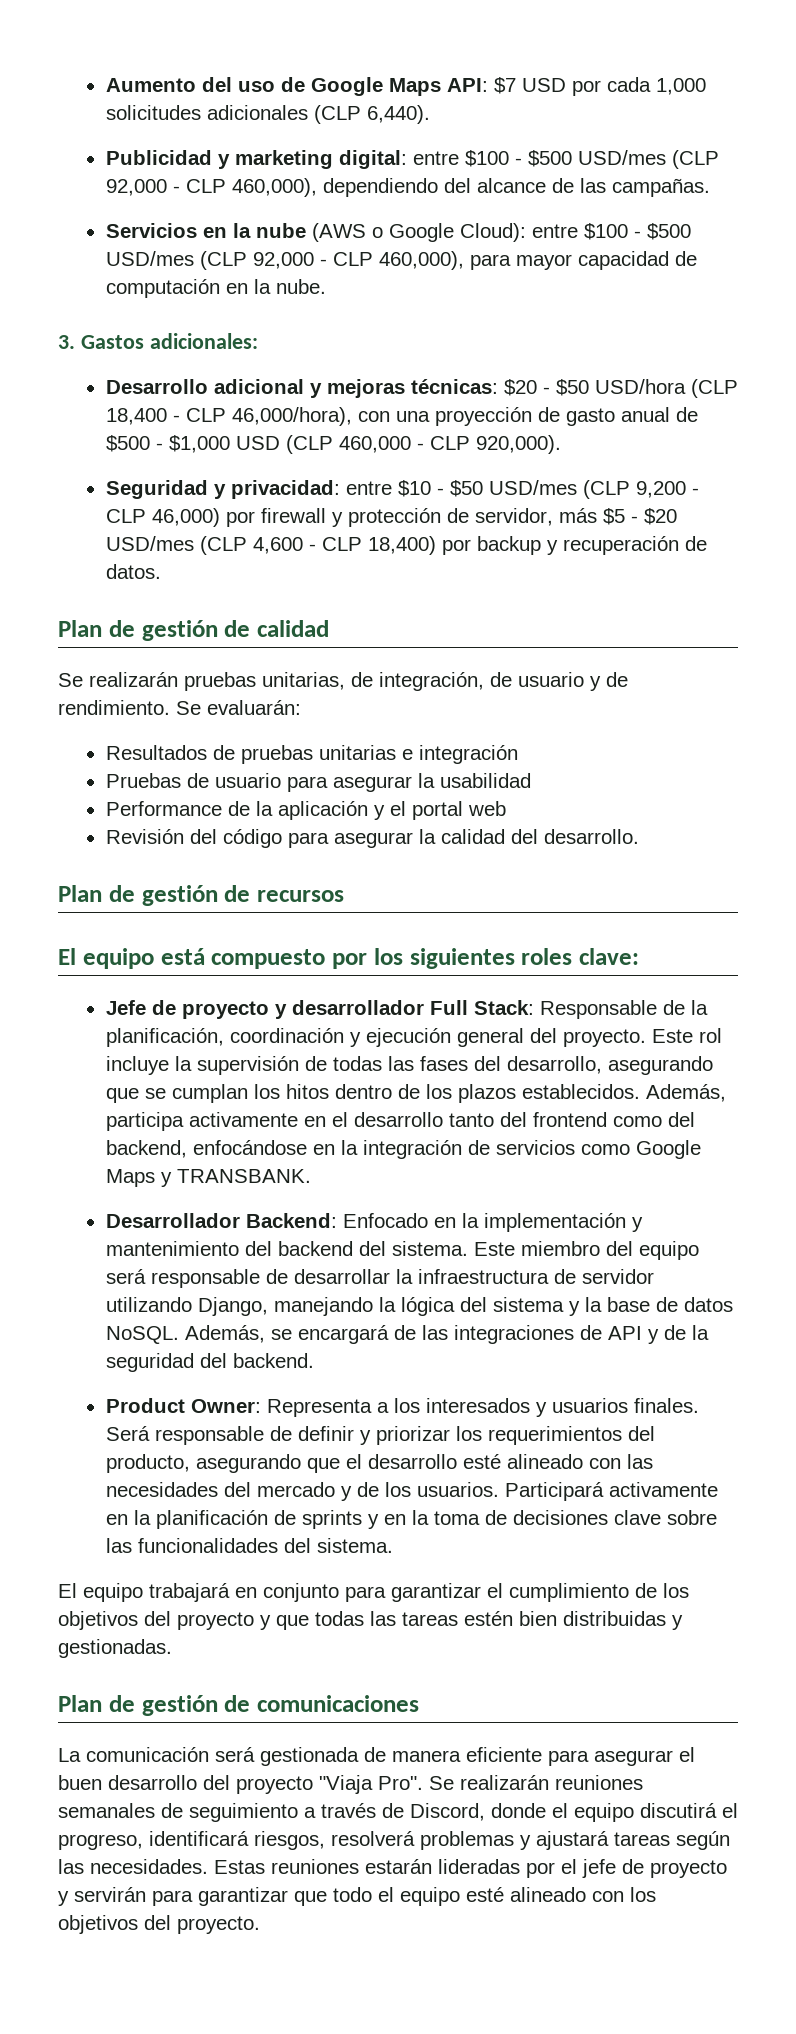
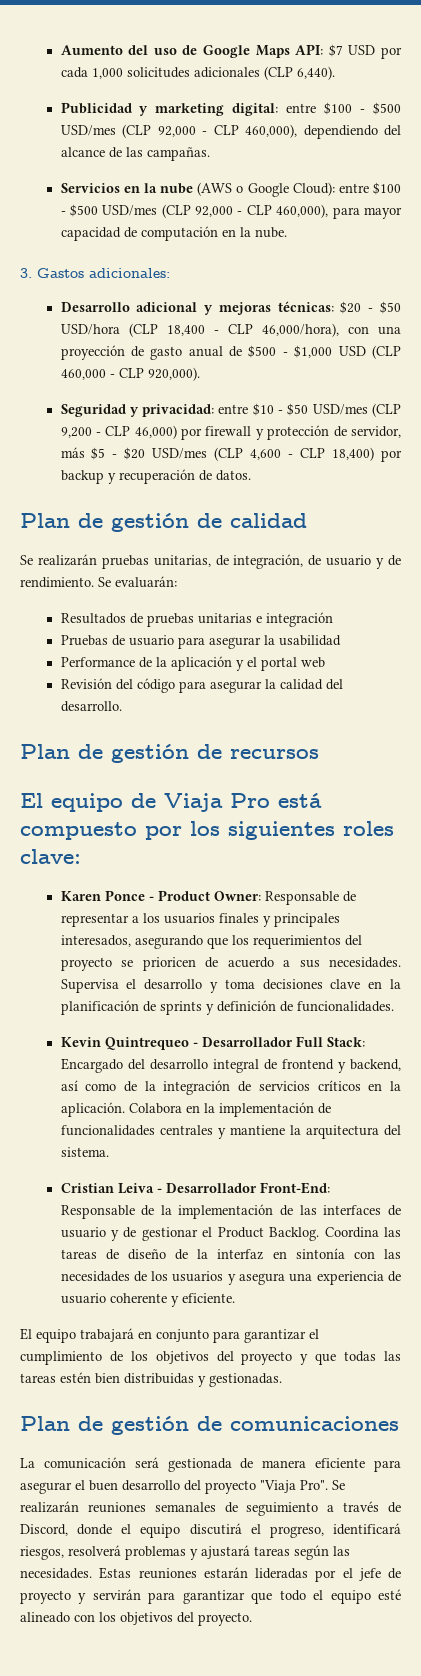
- El equipo está compuesto por los siguientes roles clave:
+ El equipo de Viaja Pro está compuesto por los siguientes roles clave:
- Jefe de proyecto y desarrollador Full Stack: Responsable de la planificación, coordinación y ejecución general del proyecto. Este rol incluye la supervisión de todas las fases del desarrollo, asegurando que se cumplan los hitos dentro de los plazos establecidos. Además, participa activamente en el desarrollo tanto del frontend como del backend, enfocándose en la integración de servicios como Google Maps y TRANSBANK.
- Desarrollador Backend: Enfocado en la implementación y mantenimiento del backend del sistema. Este miembro del equipo será responsable de desarrollar la infraestructura de servidor utilizando Django, manejando la lógica del sistema y la base de datos NoSQL. Además, se encargará de las integraciones de API y de la seguridad del backend.
- Product Owner: Representa a los interesados y usuarios finales. Será responsable de definir y priorizar los requerimientos del producto, asegurando que el desarrollo esté alineado con las necesidades del mercado y de los usuarios. Participará activamente en la planificación de sprints y en la toma de decisiones clave sobre las funcionalidades del sistema.
+ Karen Ponce - Product Owner: Responsable de representar a los usuarios finales y principales interesados, asegurando que los requerimientos del proyecto se prioricen de acuerdo a sus necesidades. Supervisa el desarrollo y toma decisiones clave en la planificación de sprints y definición de funcionalidades.
+ Kevin Quintrequeo - Desarrollador Full Stack: Encargado del desarrollo integral de frontend y backend, así como de la integración de servicios críticos en la aplicación. Colabora en la implementación de funcionalidades centrales y mantiene la arquitectura del sistema.
+ Cristian Leiva - Desarrollador Front-End: Responsable de la implementación de las interfaces de usuario y de gestionar el Product Backlog. Coordina las tareas de diseño de la interfaz en sintonía con las necesidades de los usuarios y asegura una experiencia de usuario coherente y eficiente.

